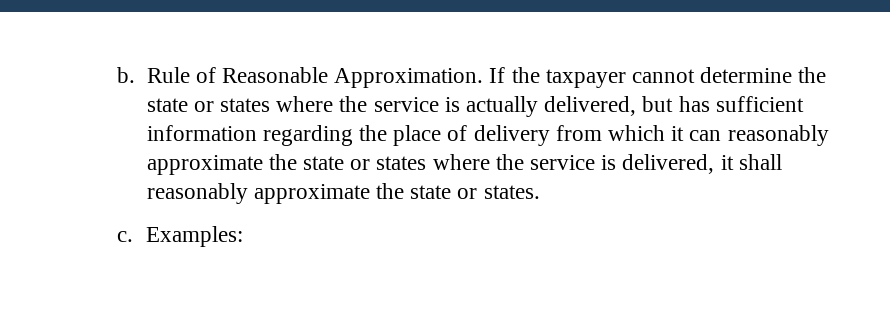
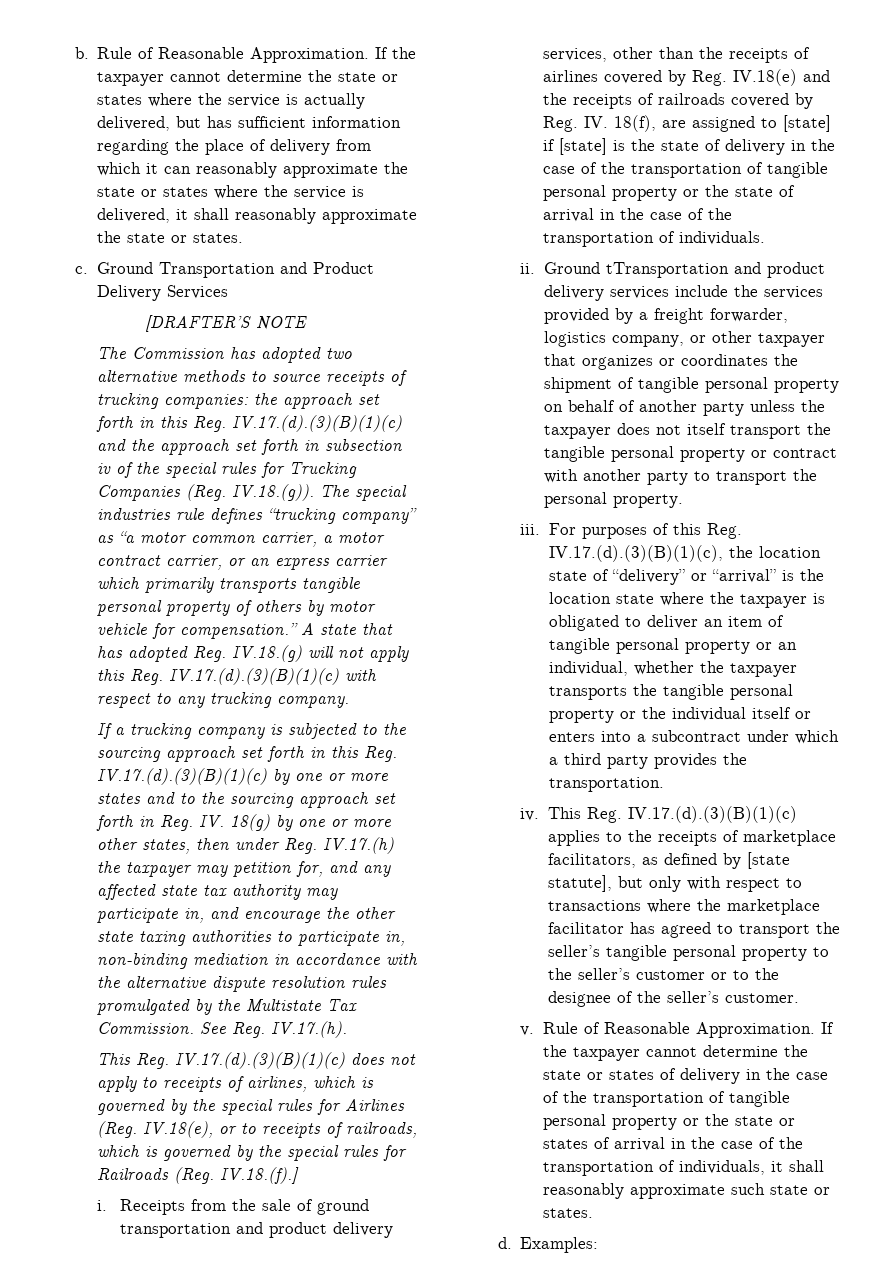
+ Ground Transportation and Product Delivery Services
+ [DRAFTER’S NOTE
+ The Commission has adopted two alternative methods to source receipts of trucking companies: the approach set forth in this Reg. IV.17.(d).(3)(B)(1)(c) and the approach set forth in subsection iv of the special rules for Trucking Companies (Reg. IV.18.(g)). The special industries rule defines “trucking company” as “a motor common carrier, a motor contract carrier, or an express carrier which primarily transports tangible personal property of others by motor vehicle for compensation.” A state that has adopted Reg. IV.18.(g) will not apply this Reg. IV.17.(d).(3)(B)(1)(c) with respect to any trucking company.
+ If a trucking company is subjected to the sourcing approach set forth in this Reg. IV.17.(d).(3)(B)(1)(c) by one or more states and to the sourcing approach set forth in Reg. IV. 18(g) by one or more other states, then under Reg. IV.17.(h) the taxpayer may petition for, and any affected state tax authority may participate in, and encourage the other state taxing authorities to participate in, non-binding mediation in accordance with the alternative dispute resolution rules promulgated by the Multistate Tax Commission. See Reg. IV.17.(h).
+ This Reg. IV.17.(d).(3)(B)(1)(c) does not apply to receipts of airlines, which is governed by the special rules for Airlines (Reg. IV.18(e), or to receipts of railroads, which is governed by the special rules for Railroads (Reg. IV.18.(f).]
+ i. Receipts from the sale of ground transportation and product delivery services, other than the receipts of airlines covered by Reg. IV.18(e) and the receipts of railroads covered by Reg. IV. 18(f), are assigned to [state] if [state] is the state of delivery in the case of the transportation of tangible personal property or the state of arrival in the case of the transportation of individuals.
+ ii. Ground tTransportation and product delivery services include the services provided by a freight forwarder, logistics company, or other taxpayer that organizes or coordinates the shipment of tangible personal property on behalf of another party unless the taxpayer does not itself transport the tangible personal property or contract with another party to transport the personal property.
+ iii. For purposes of this Reg. IV.17.(d).(3)(B)(1)(c), the location state of “delivery” or “arrival” is the location state where the taxpayer is obligated to deliver an item of tangible personal property or an individual, whether the taxpayer transports the tangible personal property or the individual itself or enters into a subcontract under which a third party provides the transportation.
+ iv. This Reg. IV.17.(d).(3)(B)(1)(c) applies to the receipts of marketplace facilitators, as defined by [state statute], but only with respect to transactions where the marketplace facilitator has agreed to transport the seller’s tangible personal property to the seller’s customer or to the designee of the seller’s customer.
+ v. Rule of Reasonable Approximation. If the taxpayer cannot determine the state or states of delivery in the case of the transportation of tangible personal property or the state or states of arrival in the case of the transportation of individuals, it shall reasonably approximate such state or states.
+ d.

